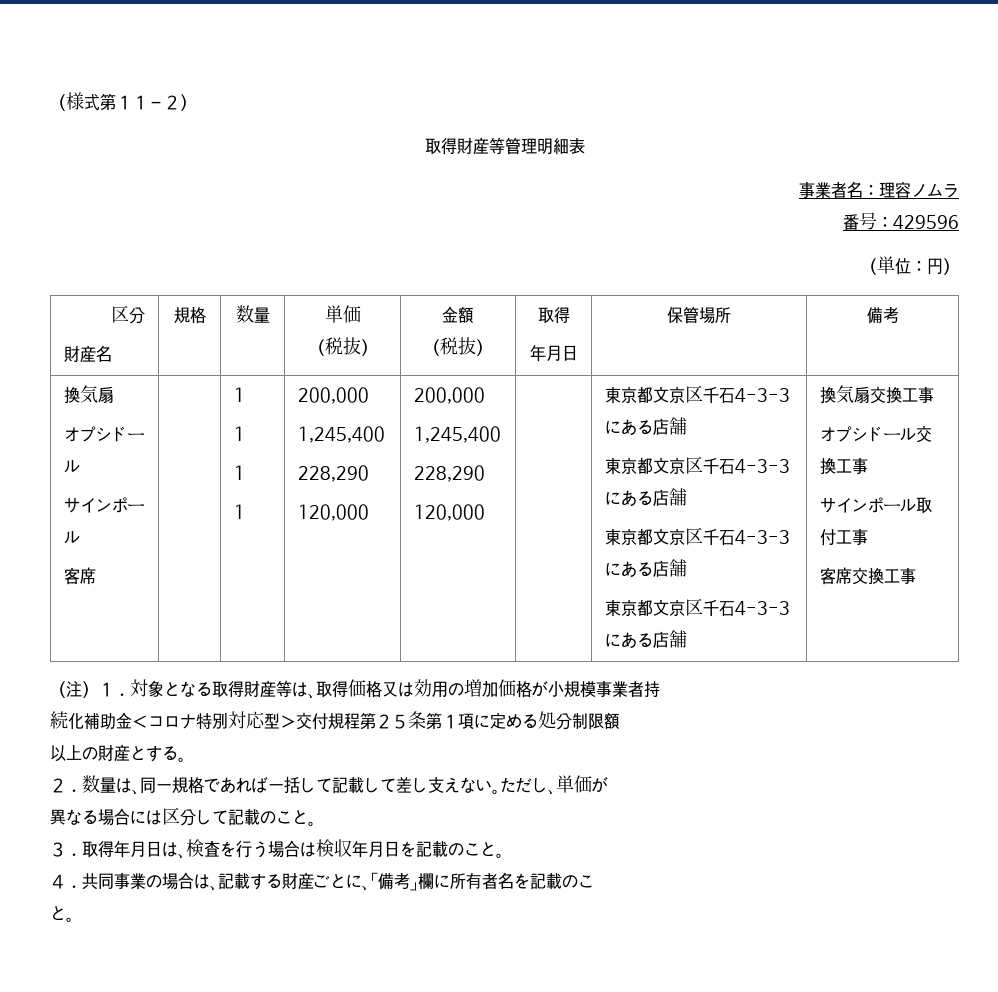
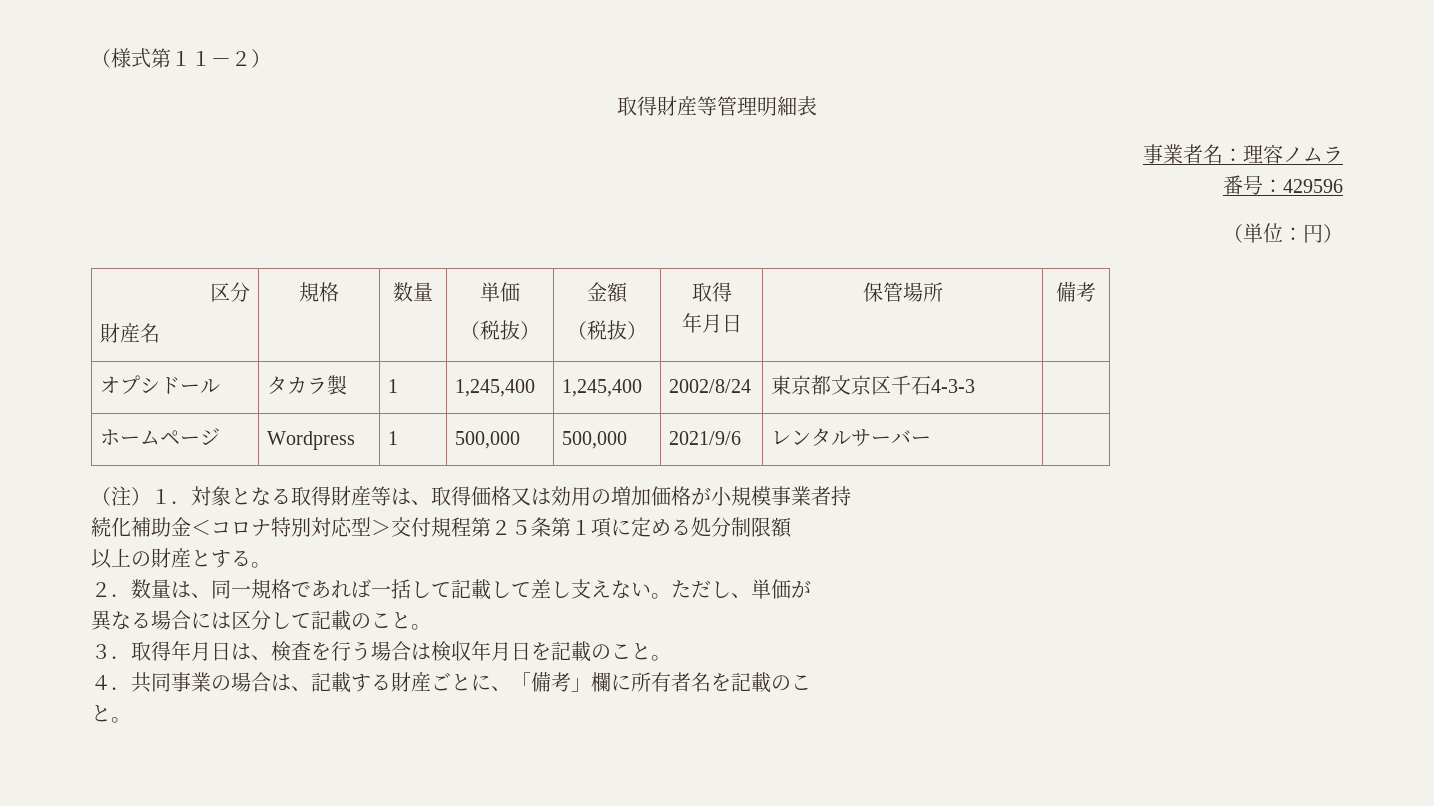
  （単位：円）
  区分
  財産名 | 規格 | 数量 | 単価
  （税抜） | 金額
  （税抜） | 取得
  年月日 | 保管場所 | 備考
- 換気扇
- オプシドール
- サインポール
- 客席 | | 1
- 1
- 1
- 1 | 200,000
- 1,245,400
- 228,290
- 120,000 | 200,000
- 1,245,400
- 228,290
- 120,000 | | 東京都文京区千石4-3-3にある店舗
- 東京都文京区千石4-3-3にある店舗
- 東京都文京区千石4-3-3にある店舗
- 東京都文京区千石4-3-3にある店舗 | 換気扇交換工事
- オプシドール交換工事
- サインポール取付工事
- 客席交換工事
+ オプシドール | タカラ製 | 1 | 1,245,400 | 1,245,400 | 2002/8/24 | 東京都文京区千石4-3-3 |
+ ホームページ | Wordpress | 1 | 500,000 | 500,000 | 2021/9/6 | レンタルサーバー |

